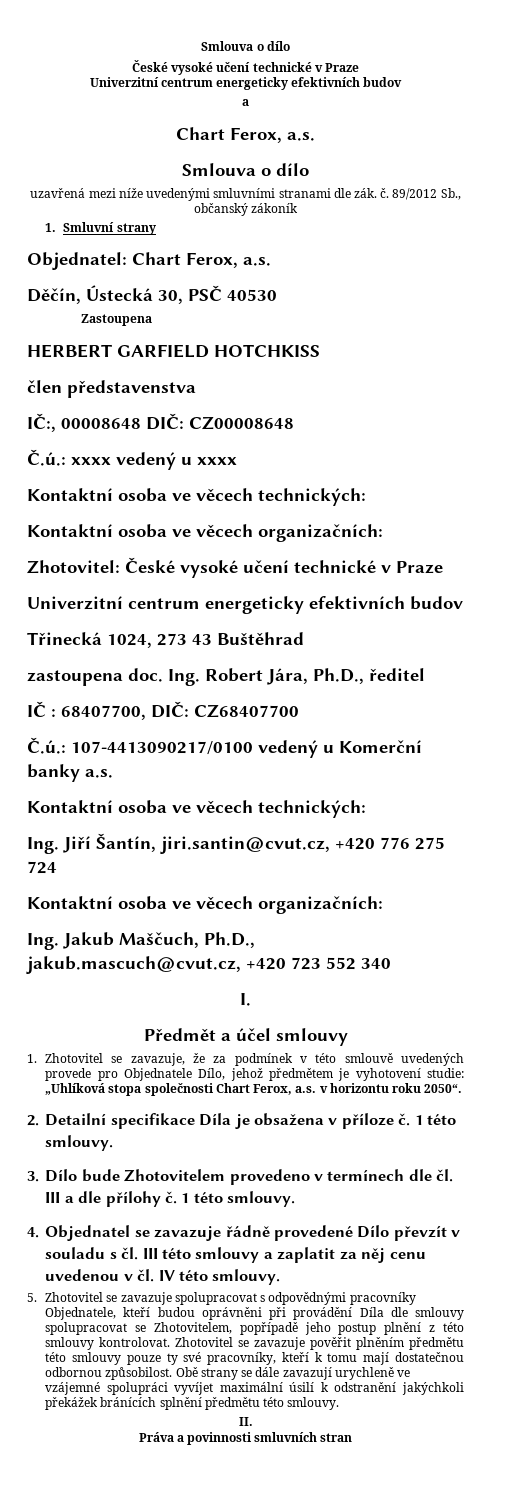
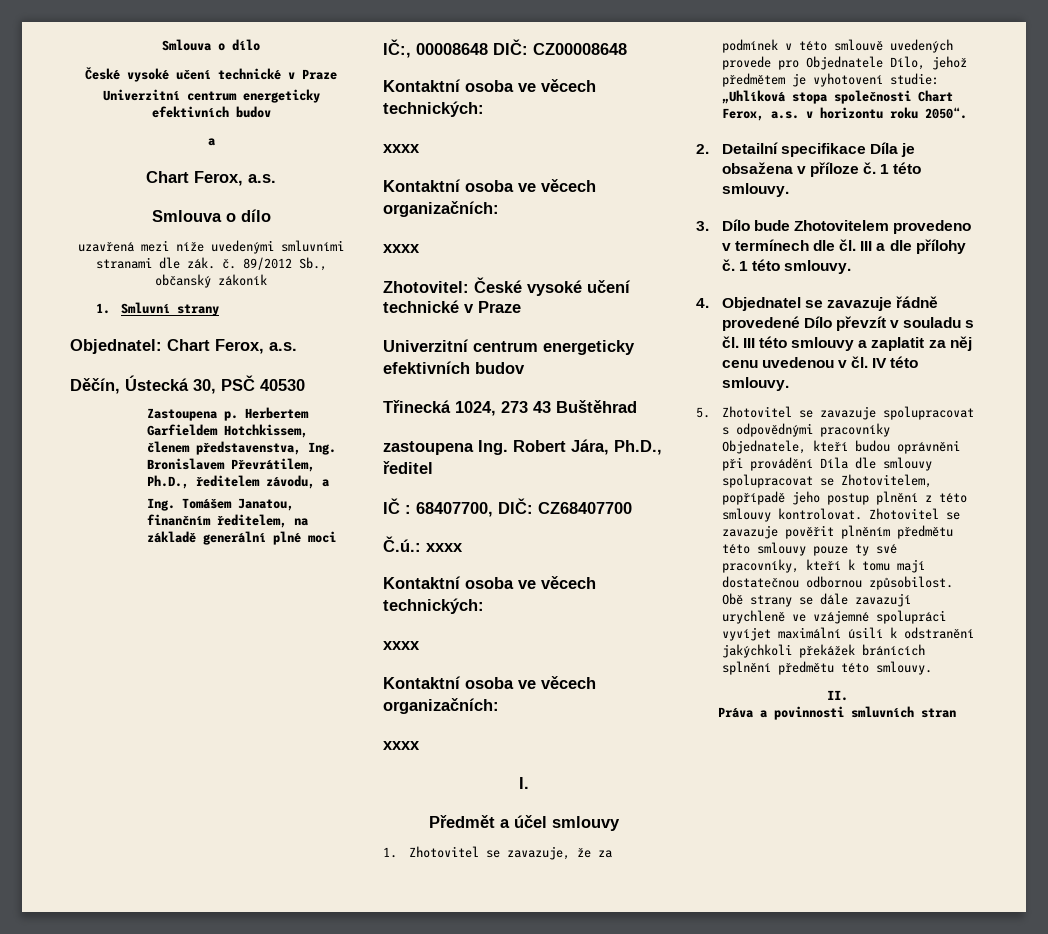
- Zastoupena
- HERBERT GARFIELD HOTCHKISS
- člen představenstva
+ Zastoupena p. Herbertem Garfieldem Hotchkissem, členem představenstva, Ing. Bronislavem Převrátilem, Ph.D., ředitelem závodu, a
+ Ing. Tomášem Janatou, finančním ředitelem, na základě generální plné moci
  IČ:, 00008648 DIČ: CZ00008648
- Č.ú.: xxxx vedený u xxxx
  Kontaktní osoba ve věcech technických:
+ xxxx
  Kontaktní osoba ve věcech organizačních:
+ xxxx
- zastoupena doc. Ing. Robert Jára, Ph.D., ředitel
+ zastoupena Ing. Robert Jára, Ph.D., ředitel
- Č.ú.: 107-4413090217/0100 vedený u Komerční banky a.s.
+ Č.ú.: xxxx
  Kontaktní osoba ve věcech technických:
- Ing. Jiří Šantín, jiri.santin@cvut.cz, +420 776 275 724
+ xxxx
  Kontaktní osoba ve věcech organizačních:
- Ing. Jakub Maščuch, Ph.D., jakub.mascuch@cvut.cz, +420 723 552 340
+ xxxx

